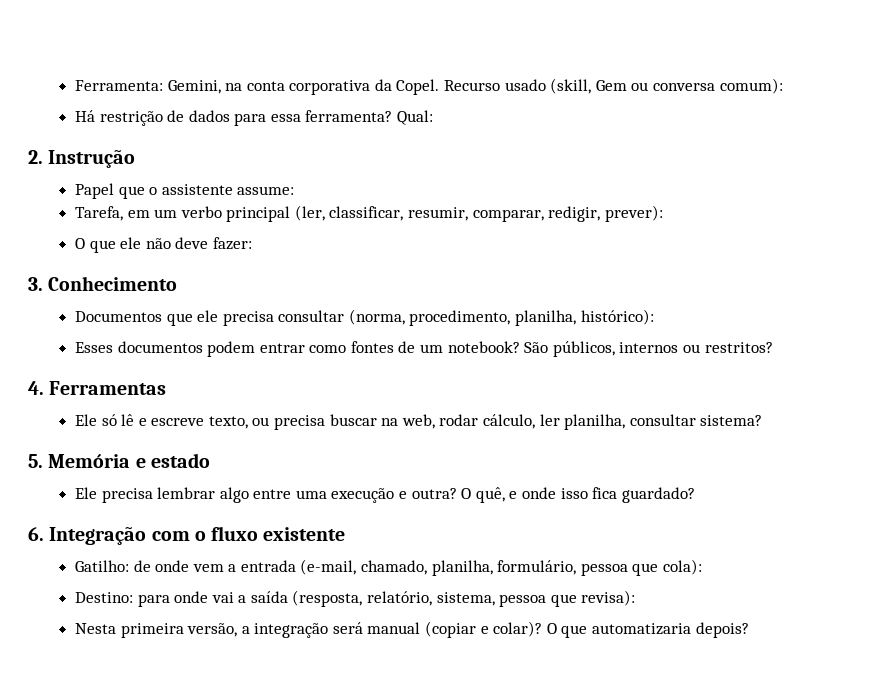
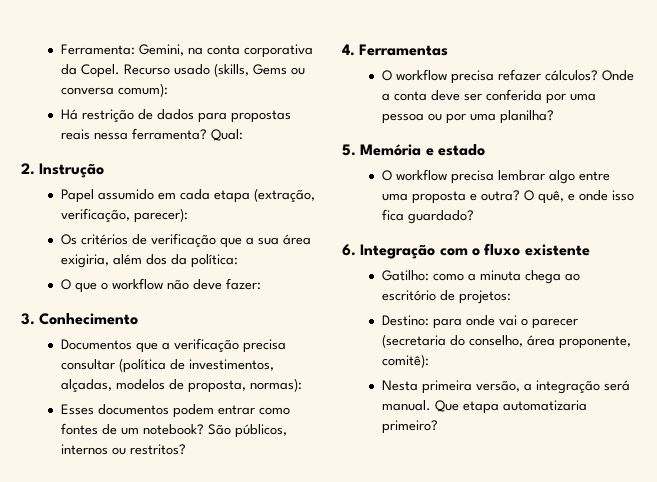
- Recurso usado (skill, Gem ou conversa comum):
+ Recurso usado (skills, Gems ou conversa comum):
- Há restrição de dados para essa ferramenta?
+ Há restrição de dados para propostas reais nessa ferramenta?
- Papel que o assistente assume:
- Tarefa, em um verbo principal (ler, classificar, resumir, comparar, redigir, prever):
- O que ele não deve fazer:
+ Papel assumido em cada etapa (extração, verificação, parecer):
+ Os critérios de verificação que a sua área exigiria, além dos da política:
+ O que o workflow não deve fazer:
- Documentos que ele precisa consultar (norma, procedimento, planilha, histórico):
+ Documentos que a verificação precisa consultar (política de investimentos, alçadas, modelos de proposta, normas):
- Ele só lê e escreve texto, ou precisa buscar na web, rodar cálculo, ler planilha, consultar sistema?
+ O workflow precisa refazer cálculos? Onde a conta deve ser conferida por uma pessoa ou por uma planilha?
- Ele precisa lembrar algo entre uma execução e outra?
+ O workflow precisa lembrar algo entre uma proposta e outra?
- Gatilho: de onde vem a entrada (e-mail, chamado, planilha, formulário, pessoa que cola):
- Destino: para onde vai a saída (resposta, relatório, sistema, pessoa que revisa):
+ Gatilho: como a minuta chega ao escritório de projetos:
+ Destino: para onde vai o parecer (secretaria do conselho, área proponente, comitê):
- Nesta primeira versão, a integração será manual (copiar e colar)? O que automatizaria depois?
+ Nesta primeira versão, a integração será manual. Que etapa automatizaria primeiro?

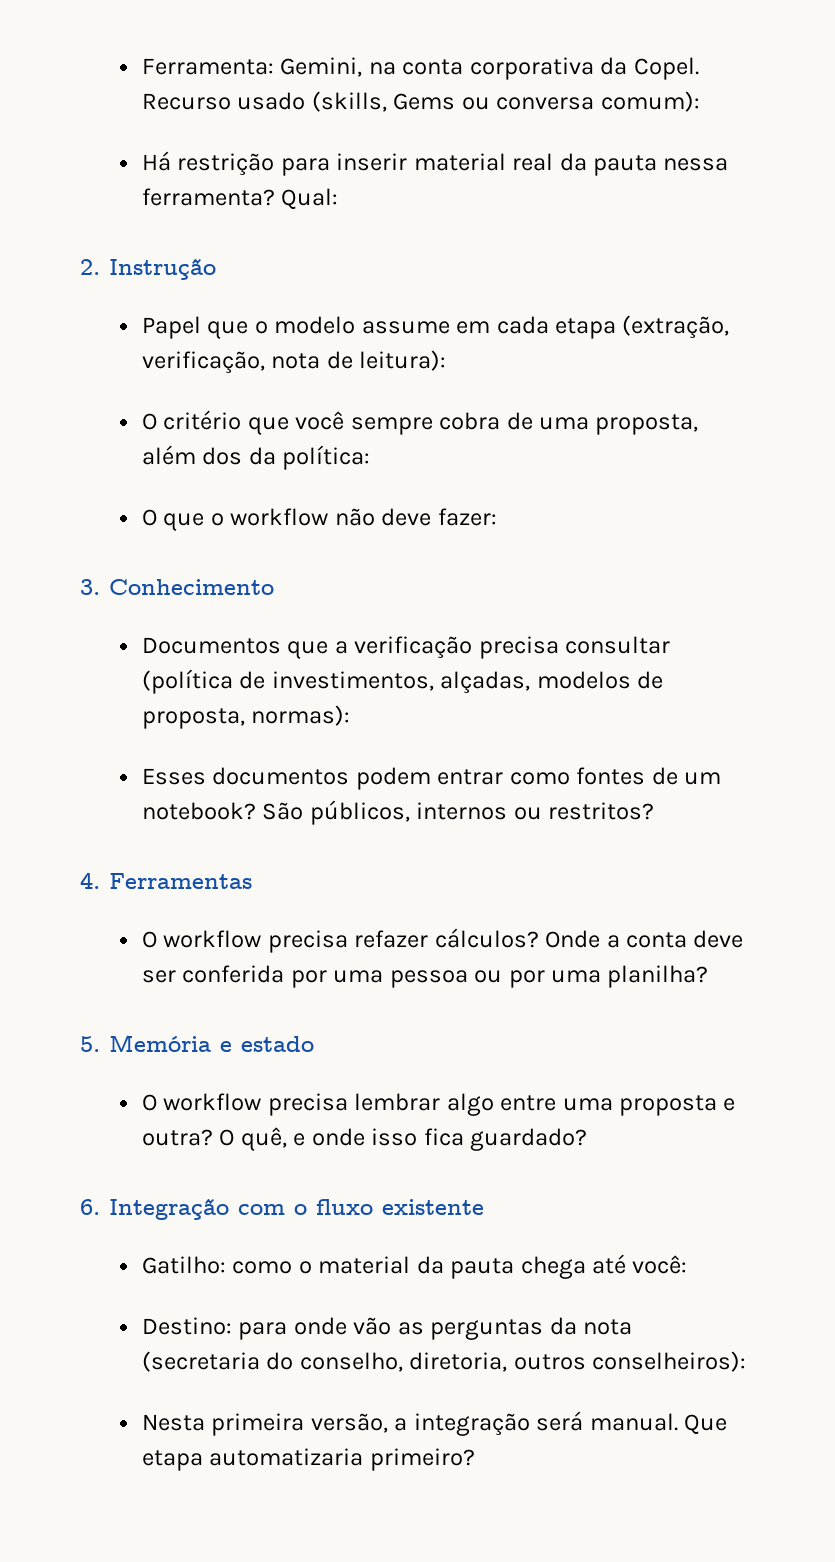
- Há restrição de dados para propostas reais nessa ferramenta?
+ Há restrição para inserir material real da pauta nessa ferramenta?
- Papel assumido em cada etapa (extração, verificação, parecer):
- Os critérios de verificação que a sua área exigiria, além dos da política:
+ Papel que o modelo assume em cada etapa (extração, verificação, nota de leitura):
+ O critério que você sempre cobra de uma proposta, além dos da política:
- Gatilho: como a minuta chega ao escritório de projetos:
- Destino: para onde vai o parecer (secretaria do conselho, área proponente, comitê):
+ Gatilho: como o material da pauta chega até você:
+ Destino: para onde vão as perguntas da nota (secretaria do conselho, diretoria, outros conselheiros):

